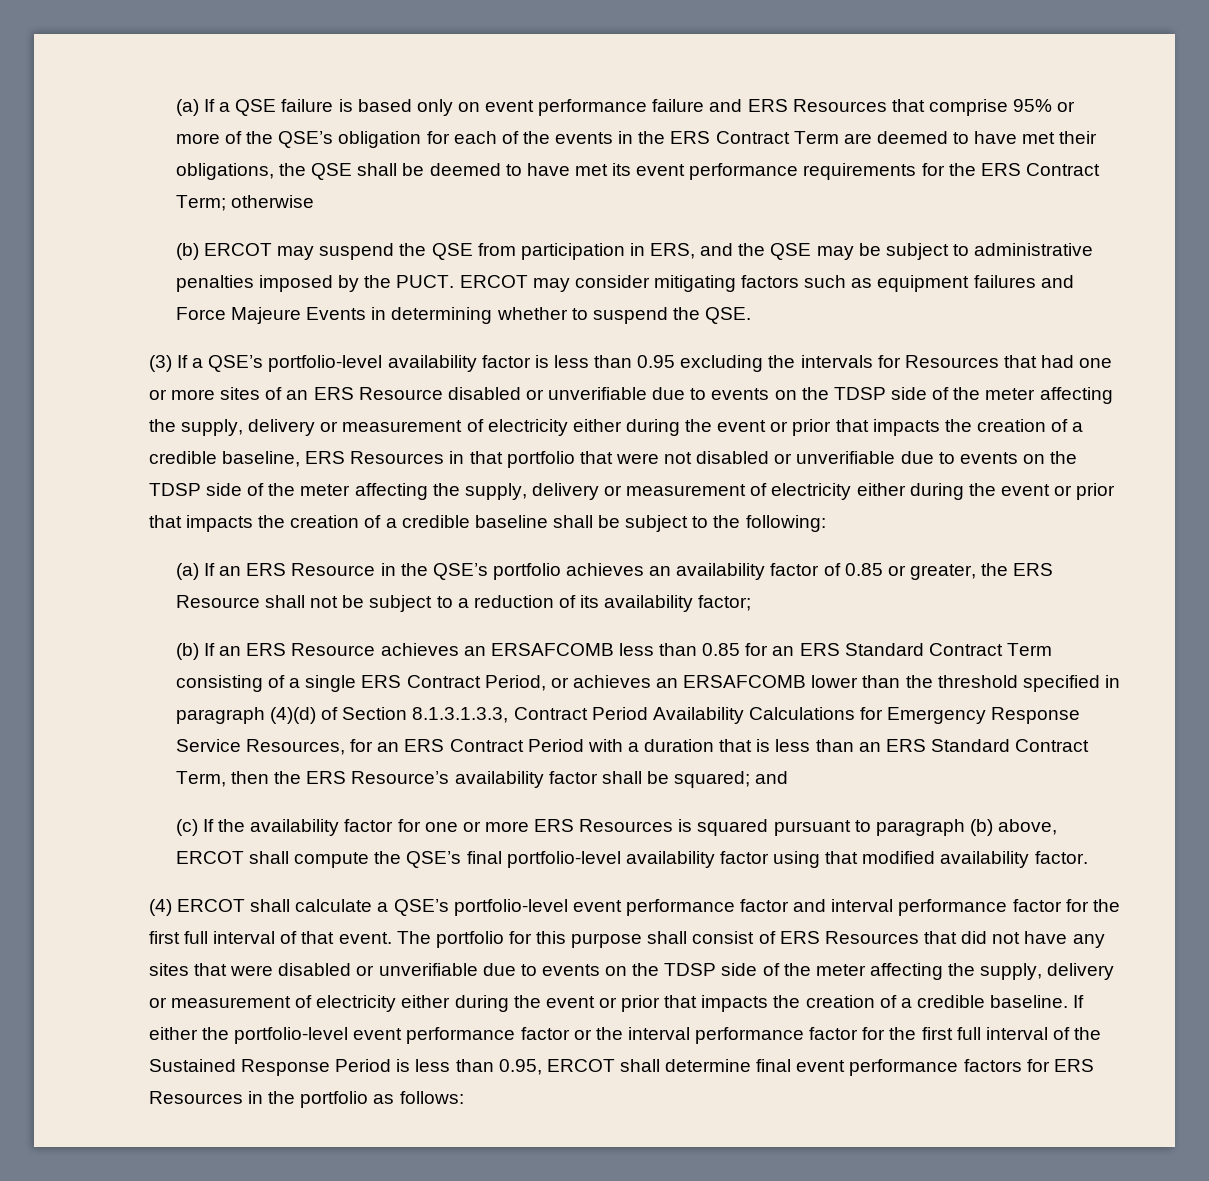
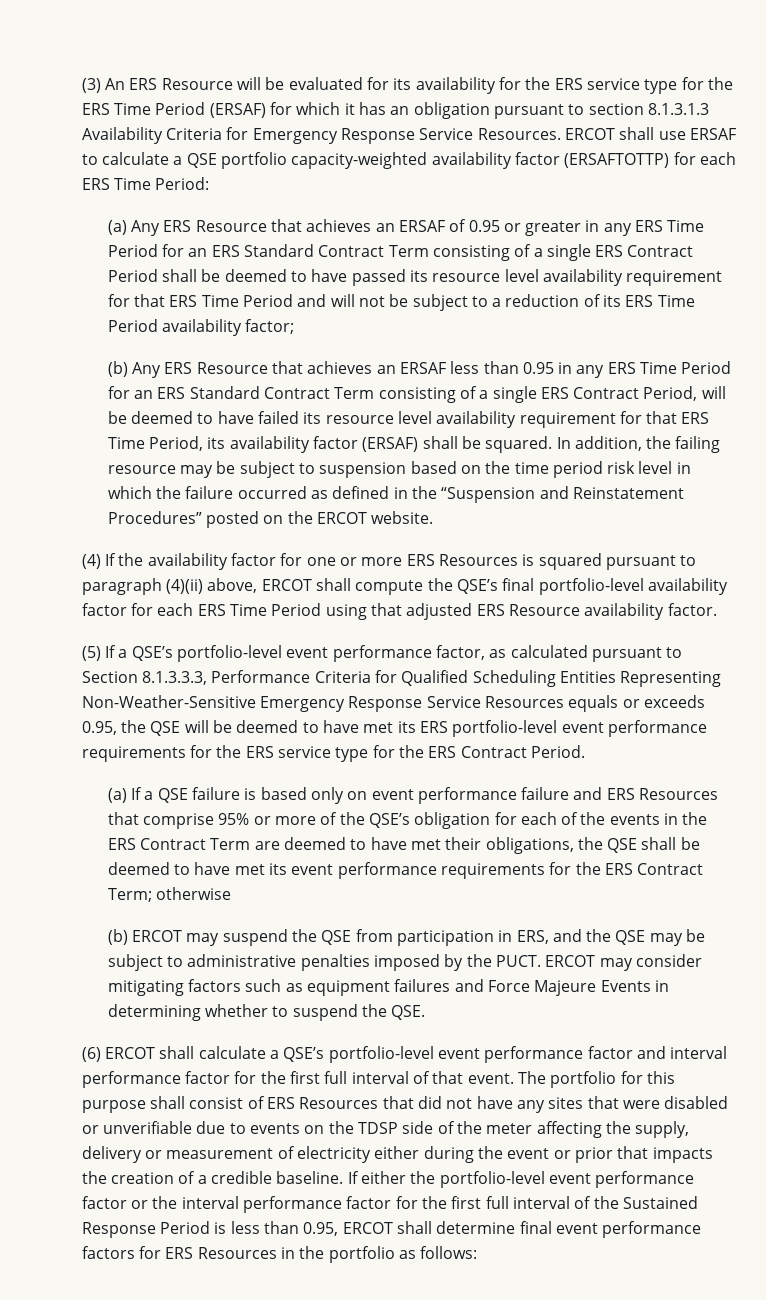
+ (3) An ERS Resource will be evaluated for its availability for the ERS service type for the ERS Time Period (ERSAF) for which it has an obligation pursuant to section 8.1.3.1.3 Availability Criteria for Emergency Response Service Resources. ERCOT shall use ERSAF to calculate a QSE portfolio capacity-weighted availability factor (ERSAFTOTTP) for each ERS Time Period:
+ (a) Any ERS Resource that achieves an ERSAF of 0.95 or greater in any ERS Time Period for an ERS Standard Contract Term consisting of a single ERS Contract Period shall be deemed to have passed its resource level availability requirement for that ERS Time Period and will not be subject to a reduction of its ERS Time Period availability factor;
+ (b) Any ERS Resource that achieves an ERSAF less than 0.95 in any ERS Time Period for an ERS Standard Contract Term consisting of a single ERS Contract Period, will be deemed to have failed its resource level availability requirement for that ERS Time Period, its availability factor (ERSAF) shall be squared. In addition, the failing resource may be subject to suspension based on the time period risk level in which the failure occurred as defined in the “Suspension and Reinstatement Procedures” posted on the ERCOT website.
+ (4) If the availability factor for one or more ERS Resources is squared pursuant to paragraph (4)(ii) above, ERCOT shall compute the QSE’s final portfolio-level availability factor for each ERS Time Period using that adjusted ERS Resource availability factor.
+ (5) If a QSE’s portfolio-level event performance factor, as calculated pursuant to Section 8.1.3.3.3, Performance Criteria for Qualified Scheduling Entities Representing Non-Weather-Sensitive Emergency Response Service Resources equals or exceeds 0.95, the QSE will be deemed to have met its ERS portfolio-level event performance requirements for the ERS service type for the ERS Contract Period.
- (3) If a QSE’s portfolio-level availability factor is less than 0.95 excluding the intervals for Resources that had one or more sites of an ERS Resource disabled or unverifiable due to events on the TDSP side of the meter affecting the supply, delivery or measurement of electricity either during the event or prior that impacts the creation of a credible baseline, ERS Resources in that portfolio that were not disabled or unverifiable due to events on the TDSP side of the meter affecting the supply, delivery or measurement of electricity either during the event or prior that impacts the creation of a credible baseline shall be subject to the following:
- (a) If an ERS Resource in the QSE’s portfolio achieves an availability factor of 0.85 or greater, the ERS Resource shall not be subject to a reduction of its availability factor;
- (b) If an ERS Resource achieves an ERSAFCOMB less than 0.85 for an ERS Standard Contract Term consisting of a single ERS Contract Period, or achieves an ERSAFCOMB lower than the threshold specified in paragraph (4)(d) of Section 8.1.3.1.3.3, Contract Period Availability Calculations for Emergency Response Service Resources, for an ERS Contract Period with a duration that is less than an ERS Standard Contract Term, then the ERS Resource’s availability factor shall be squared; and
- (c) If the availability factor for one or more ERS Resources is squared pursuant to paragraph (b) above, ERCOT shall compute the QSE’s final portfolio-level availability factor using that modified availability factor.
- (4) ERCOT shall calculate a QSE’s portfolio-level event performance factor and interval performance factor for the first full interval of that event.
+ (6) ERCOT shall calculate a QSE’s portfolio-level event performance factor and interval performance factor for the first full interval of that event.

